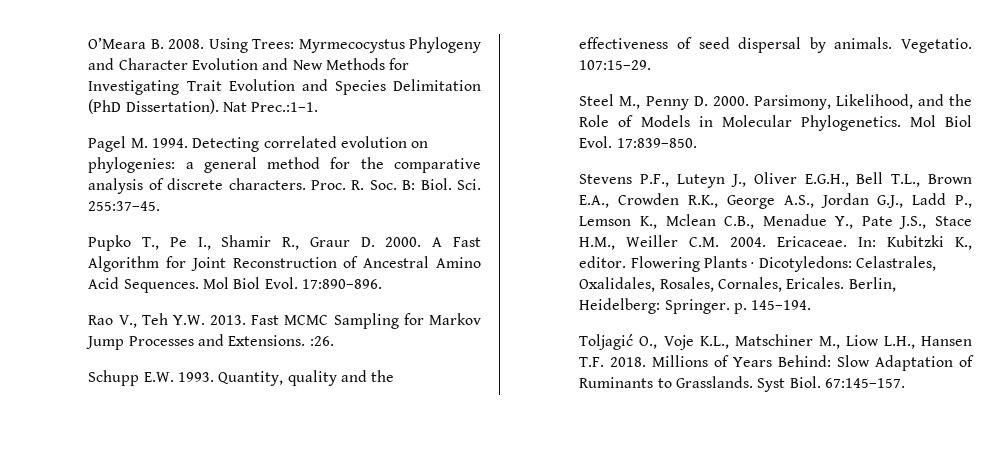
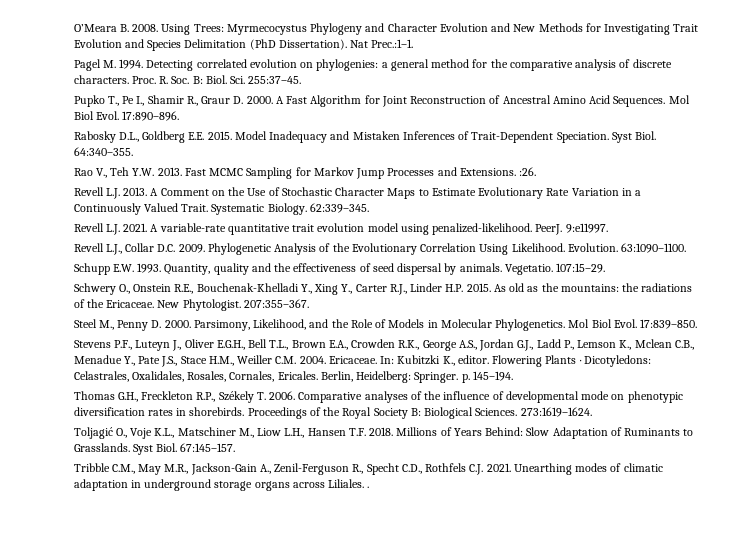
+ Rabosky D.L., Goldberg E.E. 2015. Model Inadequacy and Mistaken Inferences of Trait-Dependent Speciation. Syst Biol. 64:340–355.
+ Revell L.J. 2013. A Comment on the Use of Stochastic Character Maps to Estimate Evolutionary Rate Variation in a Continuously Valued Trait. Systematic Biology. 62:339–345.
+ Revell L.J. 2021. A variable-rate quantitative trait evolution model using penalized-likelihood. PeerJ. 9:e11997.
+ Revell L.J., Collar D.C. 2009. Phylogenetic Analysis of the Evolutionary Correlation Using Likelihood. Evolution. 63:1090–1100.
+ Schwery O., Onstein R.E., Bouchenak-Khelladi Y., Xing Y., Carter R.J., Linder H.P. 2015. As old as the mountains: the radiations of the Ericaceae. New Phytologist. 207:355–367.
+ Thomas G.H., Freckleton R.P., Székely T. 2006. Comparative analyses of the influence of developmental mode on phenotypic diversification rates in shorebirds. Proceedings of the Royal Society B: Biological Sciences. 273:1619–1624.
+ Tribble C.M., May M.R., Jackson-Gain A., Zenil-Ferguson R., Specht C.D., Rothfels C.J. 2021. Unearthing modes of climatic adaptation in underground storage organs across Liliales. .

